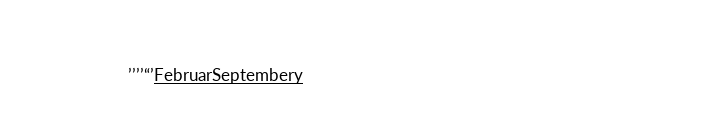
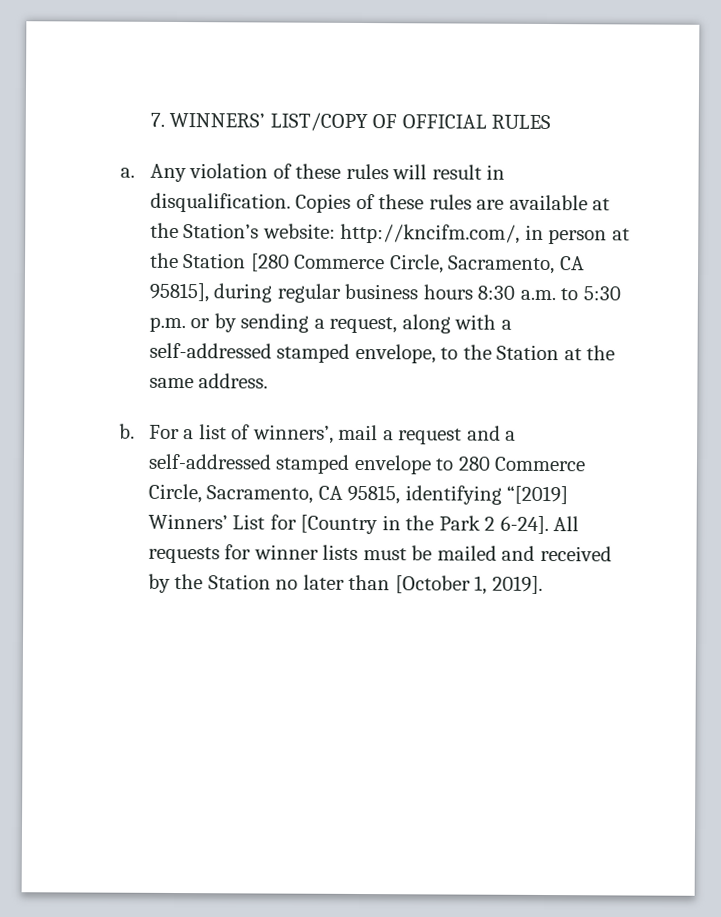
- ’’’’“’FebruarSeptembery
+ 7. WINNERS’ LIST/COPY OF OFFICIAL RULES
+ a. Any violation of these rules will result in disqualification. Copies of these rules are available at the Station’s website: http://kncifm.com/, in person at the Station [280 Commerce Circle, Sacramento, CA 95815], during regular business hours 8:30 a.m. to 5:30 p.m. or by sending a request, along with a self-addressed stamped envelope, to the Station at the same address.
+ b. For a list of winners’, mail a request and a self-addressed stamped envelope to 280 Commerce Circle, Sacramento, CA 95815, identifying “[2019] Winners’ List for [Country in the Park 2 6-24]. All requests for winner lists must be mailed and received by the Station no later than [October 1, 2019].

